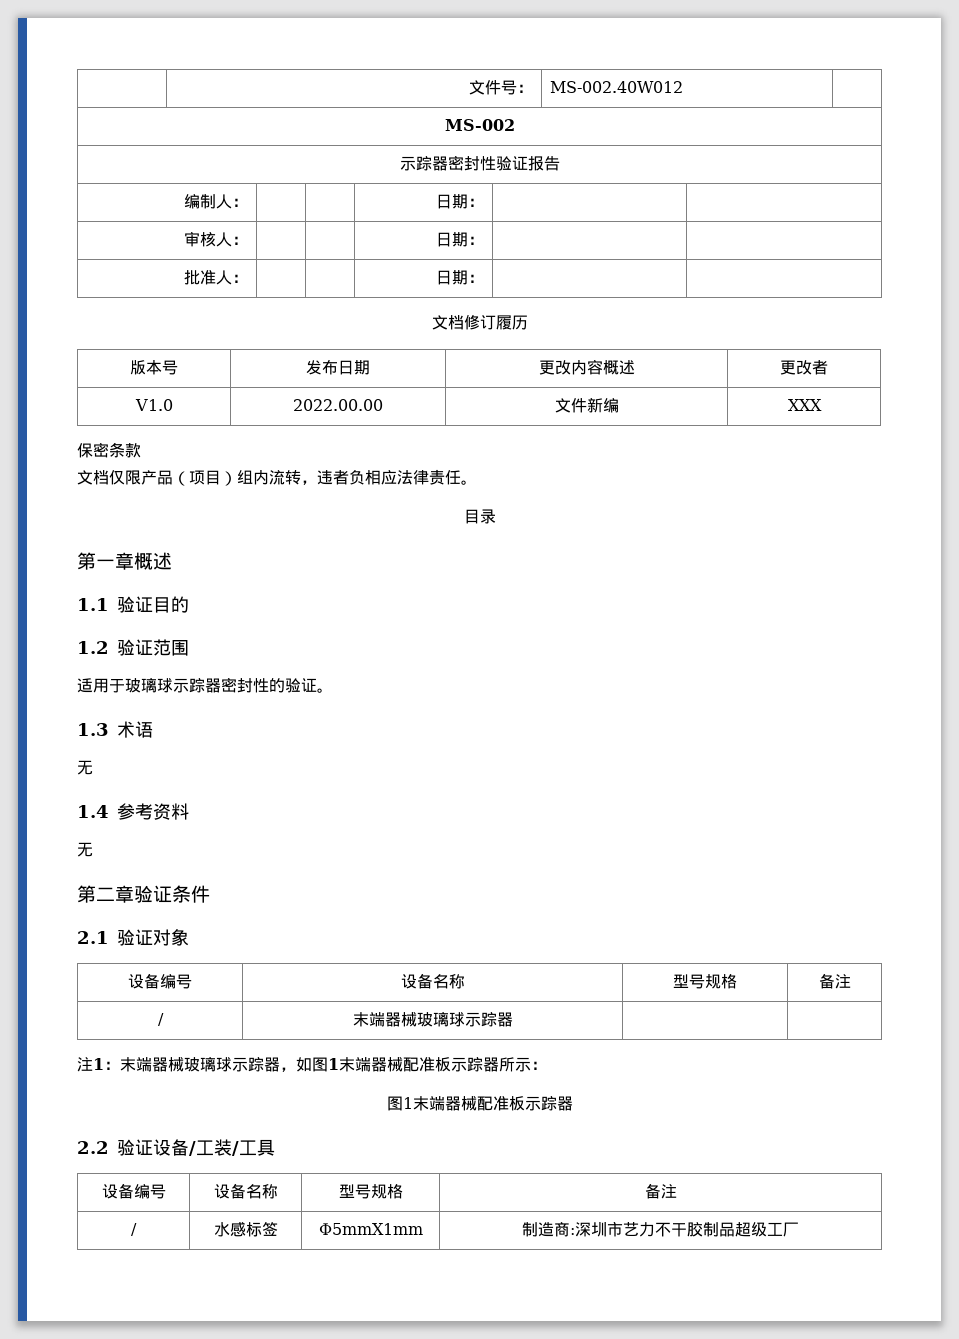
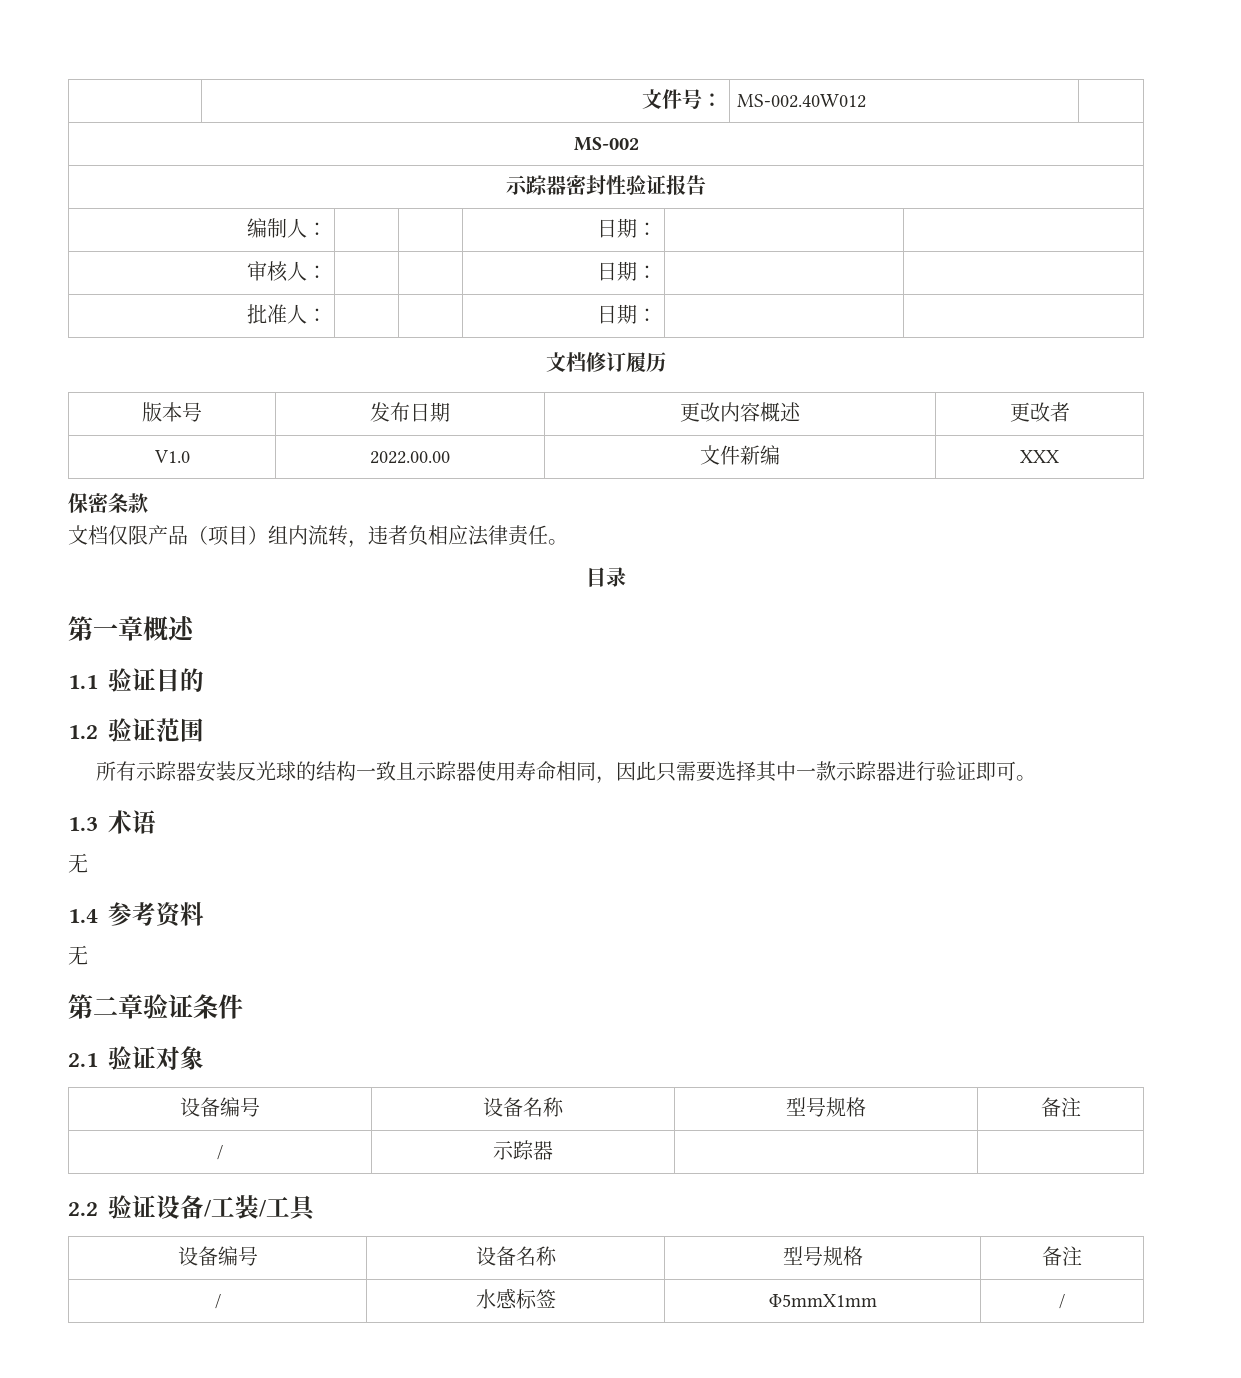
- 适用于玻璃球示踪器密封性的验证。
+ 所有示踪器安装反光球的结构一致且示踪器使用寿命相同，因此只需要选择其中一款示踪器进行验证即可。
- / | 末端器械玻璃球示踪器 | |
- 注1：末端器械玻璃球示踪器，如图1末端器械配准板示踪器所示：
- 图1末端器械配准板示踪器
+ / | 示踪器 | |
- / | 水感标签 | Φ5mmX1mm | 制造商:深圳市艺力不干胶制品超级工厂
+ / | 水感标签 | Φ5mmX1mm | /

